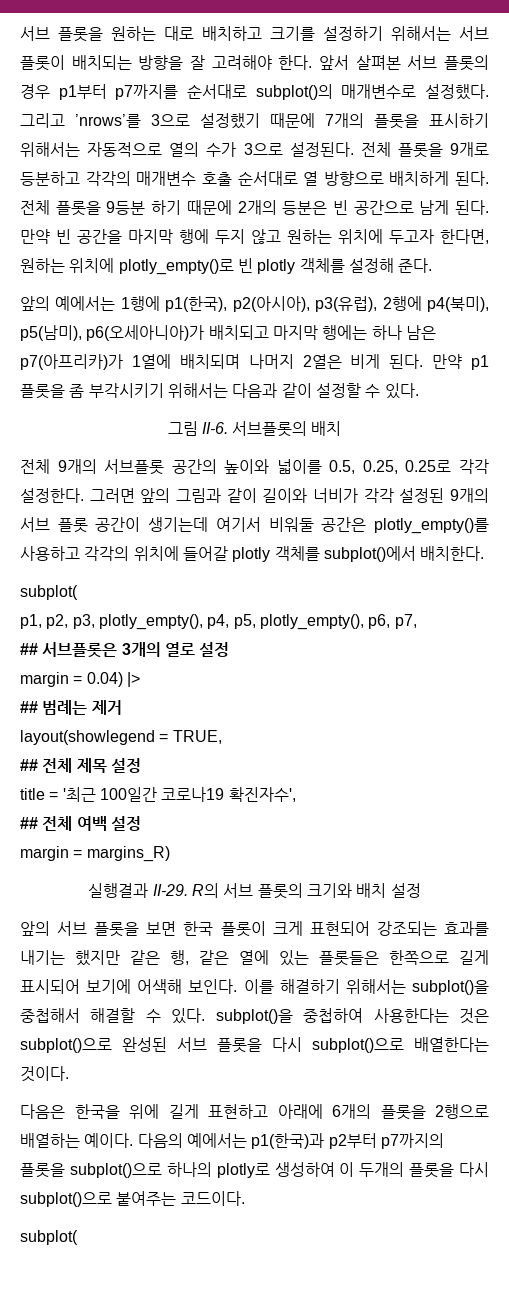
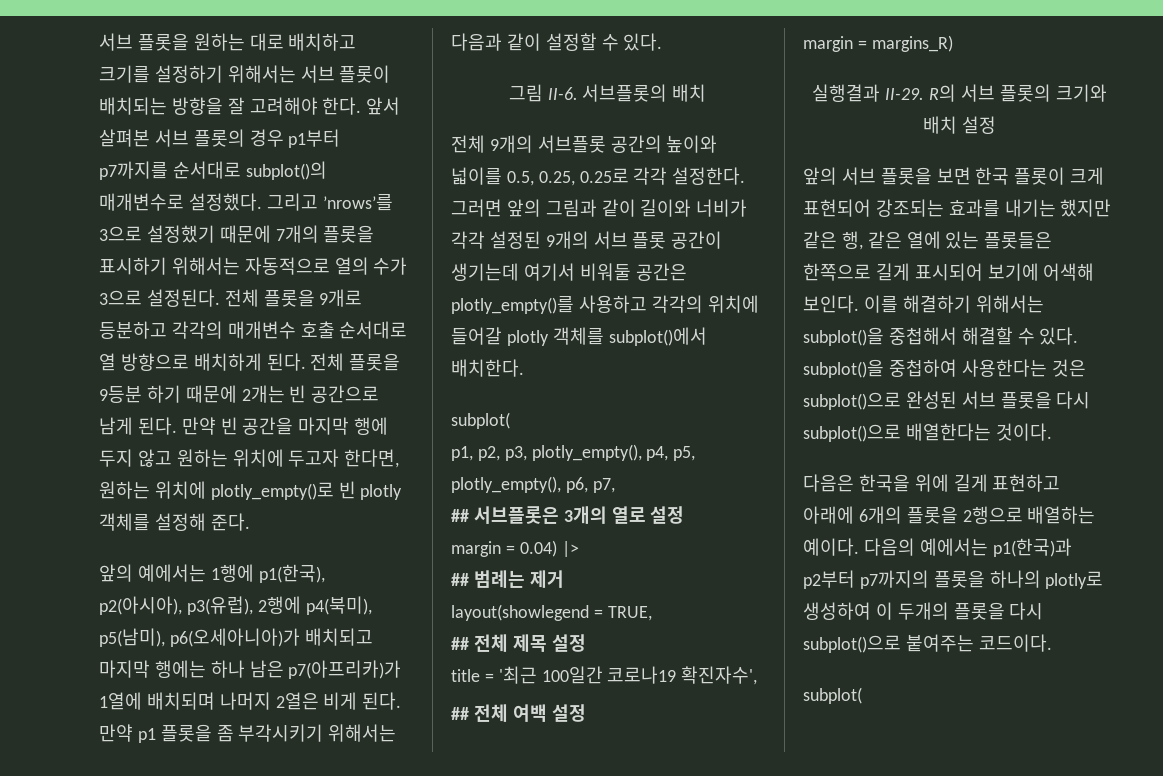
- 전체 플롯을 9등분 하기 때문에 2개의 등분은 빈 공간으로 남게 된다.
+ 전체 플롯을 9등분 하기 때문에 2개는 빈 공간으로 남게 된다.
- 다음의 예에서는 p1(한국)과 p2부터 p7까지의 플롯을 subplot()으로 하나의 plotly로 생성하여 이 두개의 플롯을 다시 subplot()으로 붙여주는 코드이다.
+ 다음의 예에서는 p1(한국)과 p2부터 p7까지의 플롯을 하나의 plotly로 생성하여 이 두개의 플롯을 다시 subplot()으로 붙여주는 코드이다.

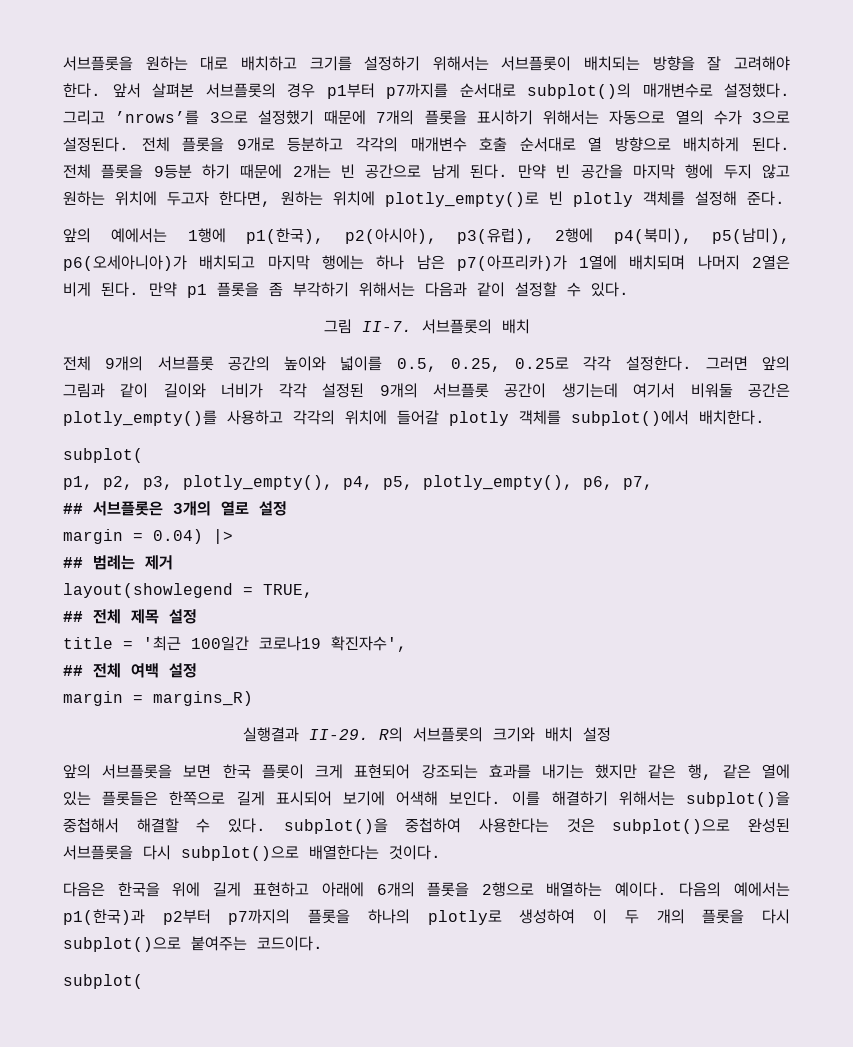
- 서브 플롯을 원하는 대로 배치하고 크기를 설정하기 위해서는 서브 플롯이 배치되는 방향을 잘 고려해야 한다.
+ 서브플롯을 원하는 대로 배치하고 크기를 설정하기 위해서는 서브플롯이 배치되는 방향을 잘 고려해야 한다.
- 앞서 살펴본 서브 플롯의 경우 p1부터 p7까지를 순서대로 subplot()의 매개변수로 설정했다.
+ 앞서 살펴본 서브플롯의 경우 p1부터 p7까지를 순서대로 subplot()의 매개변수로 설정했다.
- 그리고 ’nrows’를 3으로 설정했기 때문에 7개의 플롯을 표시하기 위해서는 자동적으로 열의 수가 3으로 설정된다.
+ 그리고 ’nrows’를 3으로 설정했기 때문에 7개의 플롯을 표시하기 위해서는 자동으로 열의 수가 3으로 설정된다.
- 만약 p1 플롯을 좀 부각시키기 위해서는 다음과 같이 설정할 수 있다.
+ 만약 p1 플롯을 좀 부각하기 위해서는 다음과 같이 설정할 수 있다.
- 그림 II-6.
+ 그림 II-7.
- 그러면 앞의 그림과 같이 길이와 너비가 각각 설정된 9개의 서브 플롯 공간이 생기는데 여기서 비워둘 공간은 plotly_empty()를 사용하고 각각의 위치에 들어갈 plotly 객체를 subplot()에서 배치한다.
+ 그러면 앞의 그림과 같이 길이와 너비가 각각 설정된 9개의 서브플롯 공간이 생기는데 여기서 비워둘 공간은 plotly_empty()를 사용하고 각각의 위치에 들어갈 plotly 객체를 subplot()에서 배치한다.
- R의 서브 플롯의 크기와 배치 설정
+ R의 서브플롯의 크기와 배치 설정
- 앞의 서브 플롯을 보면 한국 플롯이 크게 표현되어 강조되는 효과를 내기는 했지만 같은 행, 같은 열에 있는 플롯들은 한쪽으로 길게 표시되어 보기에 어색해 보인다.
+ 앞의 서브플롯을 보면 한국 플롯이 크게 표현되어 강조되는 효과를 내기는 했지만 같은 행, 같은 열에 있는 플롯들은 한쪽으로 길게 표시되어 보기에 어색해 보인다.
- 이를 해결하기 위해서는 subplot()을 중첩해서 해결할 수 있다. subplot()을 중첩하여 사용한다는 것은 subplot()으로 완성된 서브 플롯을 다시 subplot()으로 배열한다는 것이다.
+ 이를 해결하기 위해서는 subplot()을 중첩해서 해결할 수 있다. subplot()을 중첩하여 사용한다는 것은 subplot()으로 완성된 서브플롯을 다시 subplot()으로 배열한다는 것이다.
- 다음의 예에서는 p1(한국)과 p2부터 p7까지의 플롯을 하나의 plotly로 생성하여 이 두개의 플롯을 다시 subplot()으로 붙여주는 코드이다.
+ 다음의 예에서는 p1(한국)과 p2부터 p7까지의 플롯을 하나의 plotly로 생성하여 이 두 개의 플롯을 다시 subplot()으로 붙여주는 코드이다.

